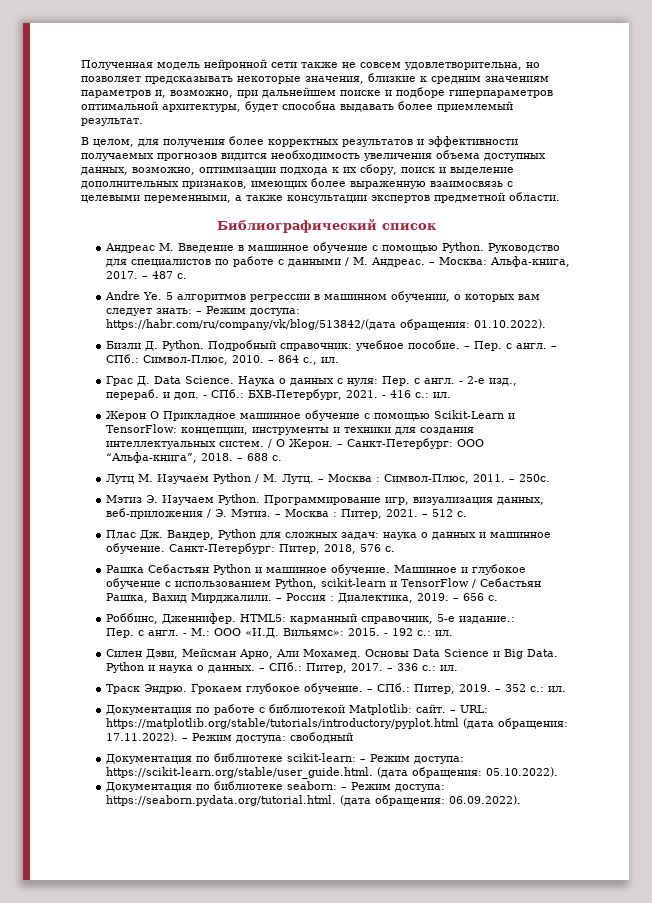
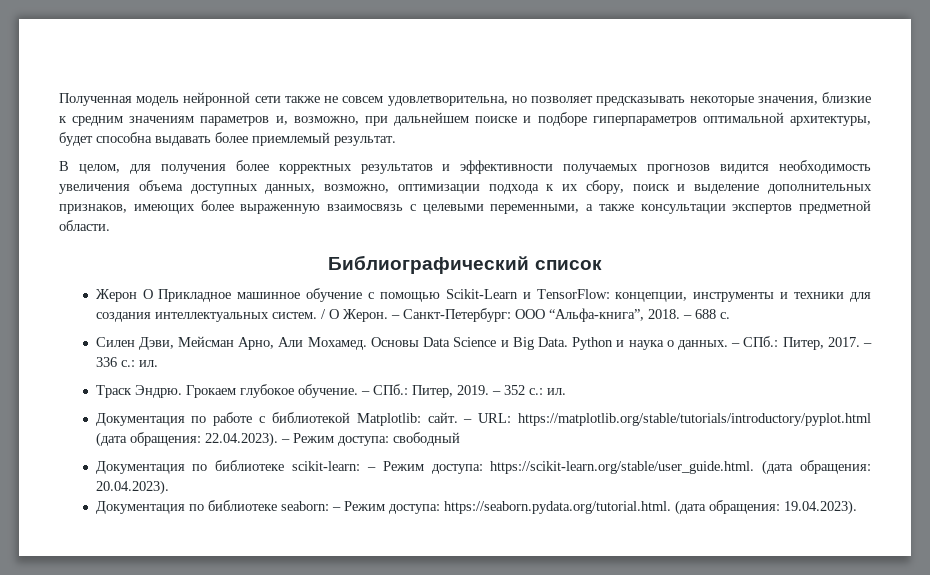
- Андреас М. Введение в машинное обучение с помощью Python. Руководство для специалистов по работе с данными / М. Андреас. – Москва: Альфа-книга, 2017. – 487 с.
- Andre Ye. 5 алгоритмов регрессии в машинном обучении, о которых вам следует знать: – Режим доступа: https://habr.com/ru/company/vk/blog/513842/(дата обращения: 01.10.2022).
- Бизли Д. Python. Подробный справочник: учебное пособие. – Пер. с англ. – СПб.: Символ-Плюс, 2010. – 864 с., ил.
- Грас Д. Data Science. Наука о данных с нуля: Пер. с англ. - 2-е изд., перераб. и доп. - СПб.: БХВ-Петербурr, 2021. - 416 с.: ил.
- Лутц М. Изучаем Python / М. Лутц. – Москва : Символ-Плюс, 2011. – 250с.
- Мэтиз Э. Изучаем Python. Программирование игр, визуализация данных, веб-приложения / Э. Мэтиз. – Москва : Питер, 2021. – 512 с.
- Плас Дж. Вандер, Python для сложных задач: наука о данных и машинное обучение. Санкт-Петербург: Питер, 2018, 576 с.
- Рашка Себастьян Python и машинное обучение. Машинное и глубокое обучение с использованием Python, scikit-learn и TensorFlow / Себастьян Рашка, Вахид Мирджалили. – Россия : Диалектика, 2019. – 656 с.
- Роббинс, Дженнифер. HTML5: карманный справочник, 5-е издание.:
- Пер. с англ. - М.: ООО «И.Д. Вильямс»: 2015. - 192 с.: ил.
- – URL: https://matplotlib.org/stable/tutorials/introductory/pyplot.html (дата обращения: 17.11.2022). – Режим доступа: свободный
+ – URL: https://matplotlib.org/stable/tutorials/introductory/pyplot.html (дата обращения: 22.04.2023). – Режим доступа: свободный
- Документация по библиотеке scikit-learn: – Режим доступа: https://scikit-learn.org/stable/user_guide.html. (дата обращения: 05.10.2022).
+ Документация по библиотеке scikit-learn: – Режим доступа: https://scikit-learn.org/stable/user_guide.html. (дата обращения: 20.04.2023).
- Документация по библиотеке seaborn: – Режим доступа: https://seaborn.pydata.org/tutorial.html. (дата обращения: 06.09.2022).
+ Документация по библиотеке seaborn: – Режим доступа: https://seaborn.pydata.org/tutorial.html. (дата обращения: 19.04.2023).

